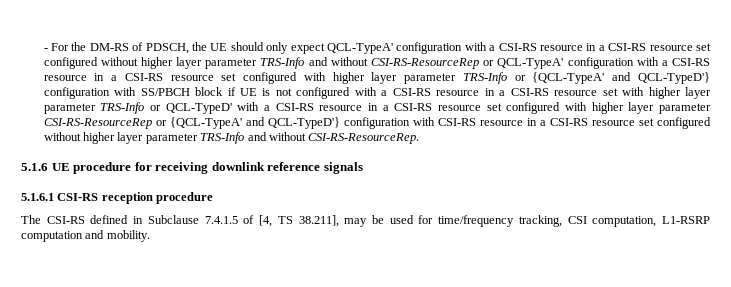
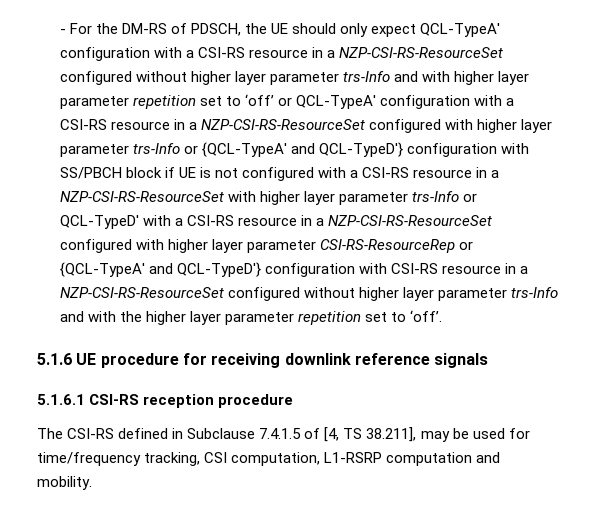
- - For the DM-RS of PDSCH, the UE should only expect QCL-TypeA' configuration with a CSI-RS resource in a CSI-RS resource set configured without higher layer parameter TRS-Info and without CSI-RS-ResourceRep or QCL-TypeA' configuration with a CSI-RS resource in a CSI-RS resource set configured with higher layer parameter TRS-Info or {QCL-TypeA' and QCL-TypeD'} configuration with SS/PBCH block if UE is not configured with a CSI-RS resource in a CSI-RS resource set with higher layer parameter TRS-Info or QCL-TypeD' with a CSI-RS resource in a CSI-RS resource set configured with higher layer parameter CSI-RS-ResourceRep or {QCL-TypeA' and QCL-TypeD'} configuration with CSI-RS resource in a CSI-RS resource set configured without higher layer parameter TRS-Info and without CSI-RS-ResourceRep.
+ - For the DM-RS of PDSCH, the UE should only expect QCL-TypeA' configuration with a CSI-RS resource in a NZP-CSI-RS-ResourceSet configured without higher layer parameter trs-Info and with higher layer parameter repetition set to ‘off’ or QCL-TypeA' configuration with a CSI-RS resource in a NZP-CSI-RS-ResourceSet configured with higher layer parameter trs-Info or {QCL-TypeA' and QCL-TypeD'} configuration with SS/PBCH block if UE is not configured with a CSI-RS resource in a NZP-CSI-RS-ResourceSet with higher layer parameter trs-Info or QCL-TypeD' with a CSI-RS resource in a NZP-CSI-RS-ResourceSet configured with higher layer parameter CSI-RS-ResourceRep or {QCL-TypeA' and QCL-TypeD'} configuration with CSI-RS resource in a NZP-CSI-RS-ResourceSet configured without higher layer parameter trs-Info and with the higher layer parameter repetition set to ‘off’.

